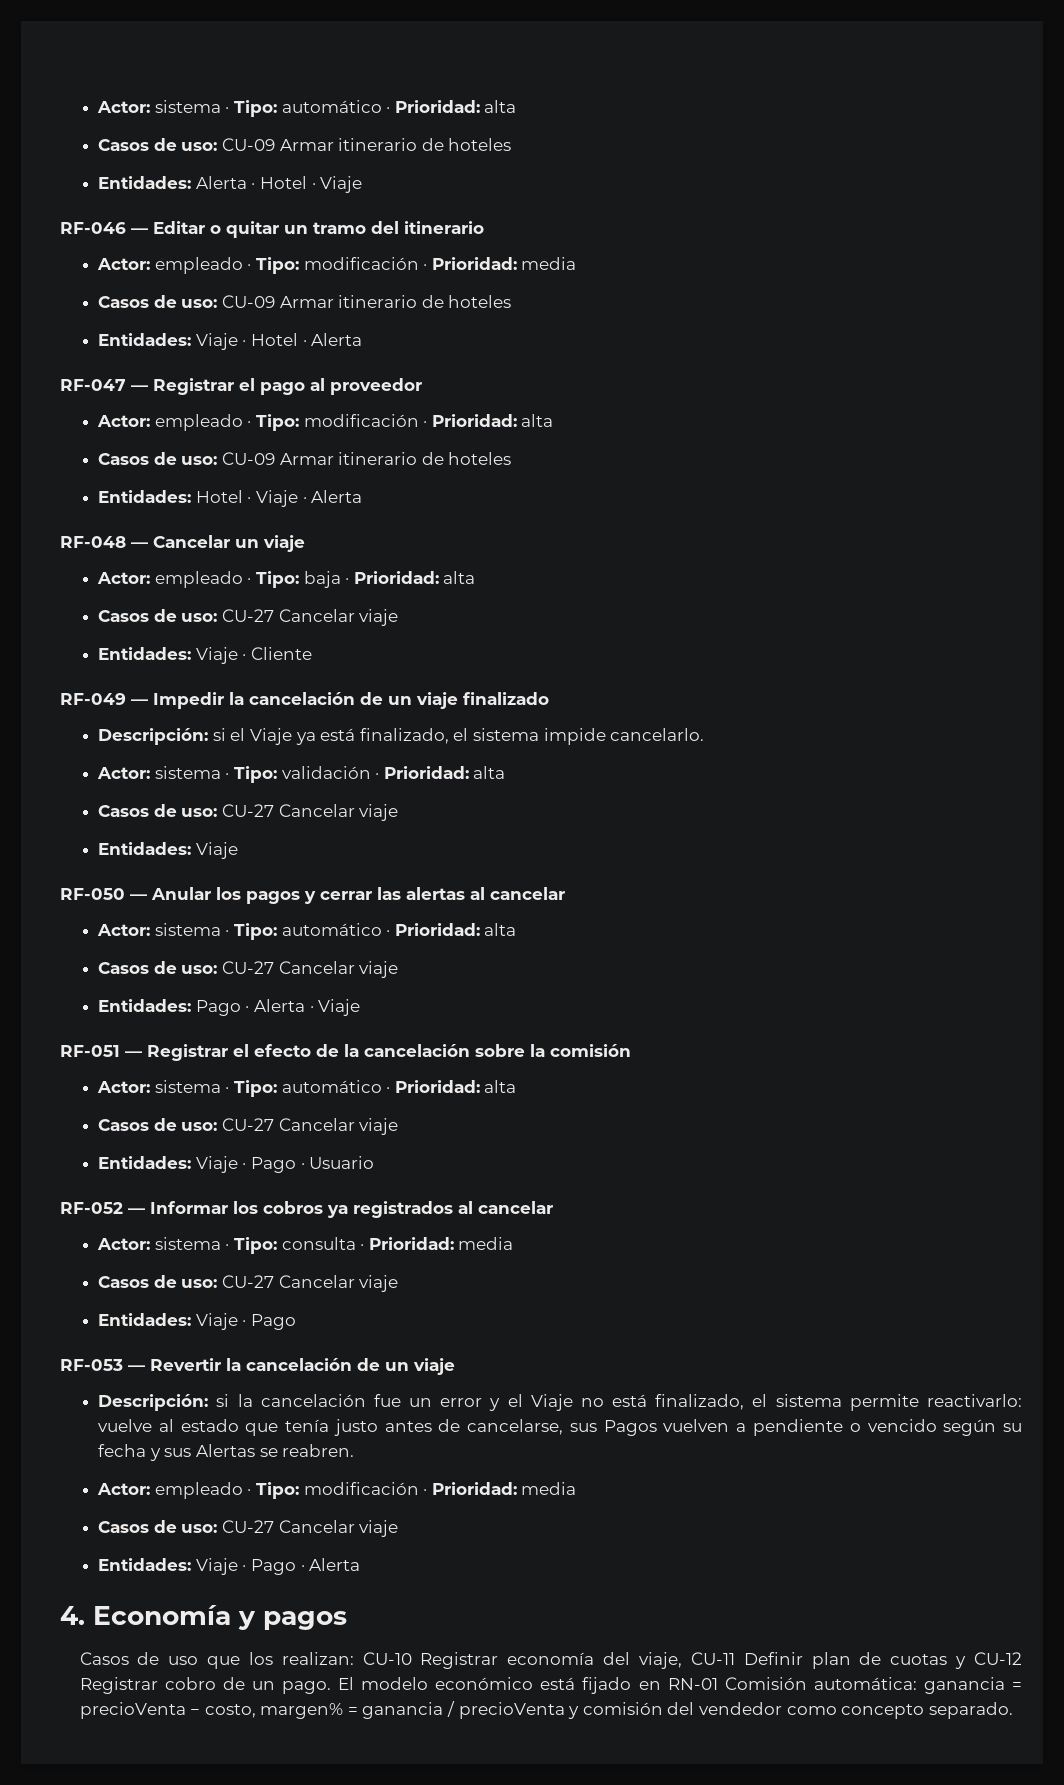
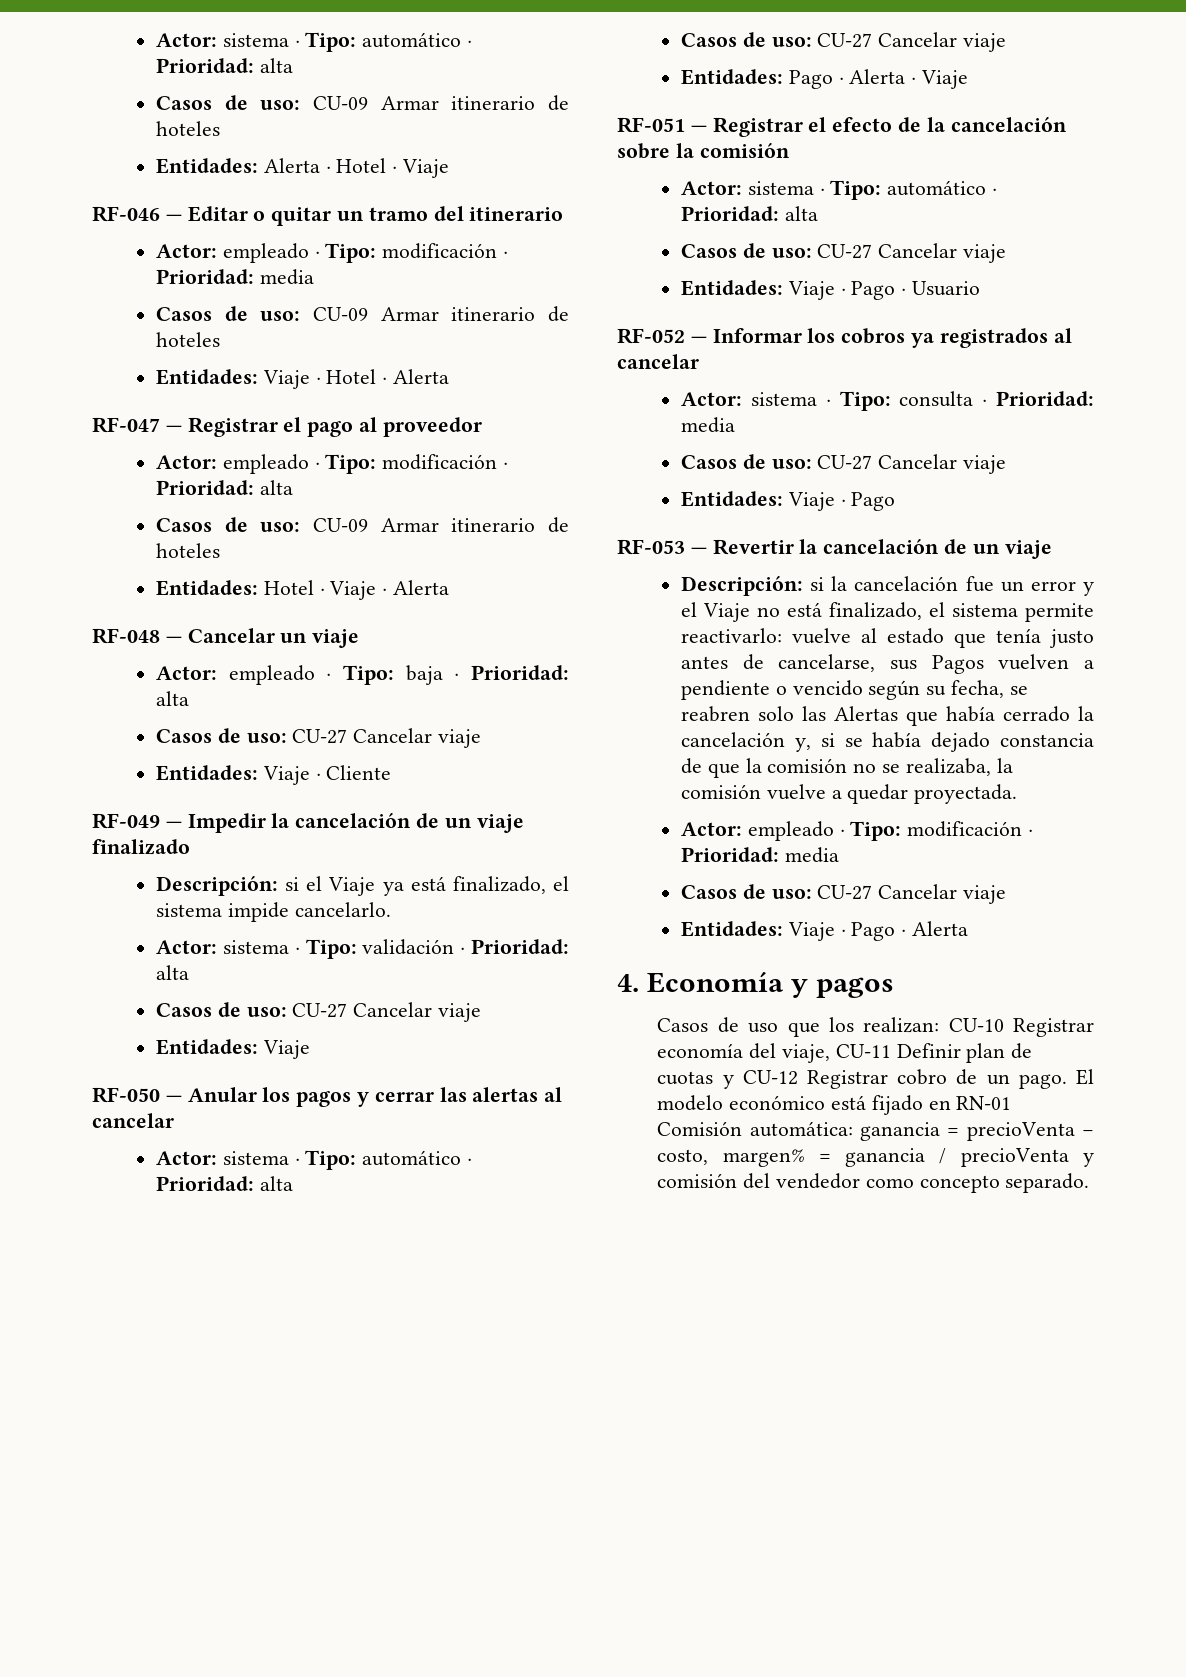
- Descripción: si la cancelación fue un error y el Viaje no está finalizado, el sistema permite reactivarlo: vuelve al estado que tenía justo antes de cancelarse, sus Pagos vuelven a pendiente o vencido según su fecha y sus Alertas se reabren.
+ Descripción: si la cancelación fue un error y el Viaje no está finalizado, el sistema permite reactivarlo: vuelve al estado que tenía justo antes de cancelarse, sus Pagos vuelven a pendiente o vencido según su fecha, se reabren solo las Alertas que había cerrado la cancelación y, si se había dejado constancia de que la comisión no se realizaba, la comisión vuelve a quedar proyectada.

